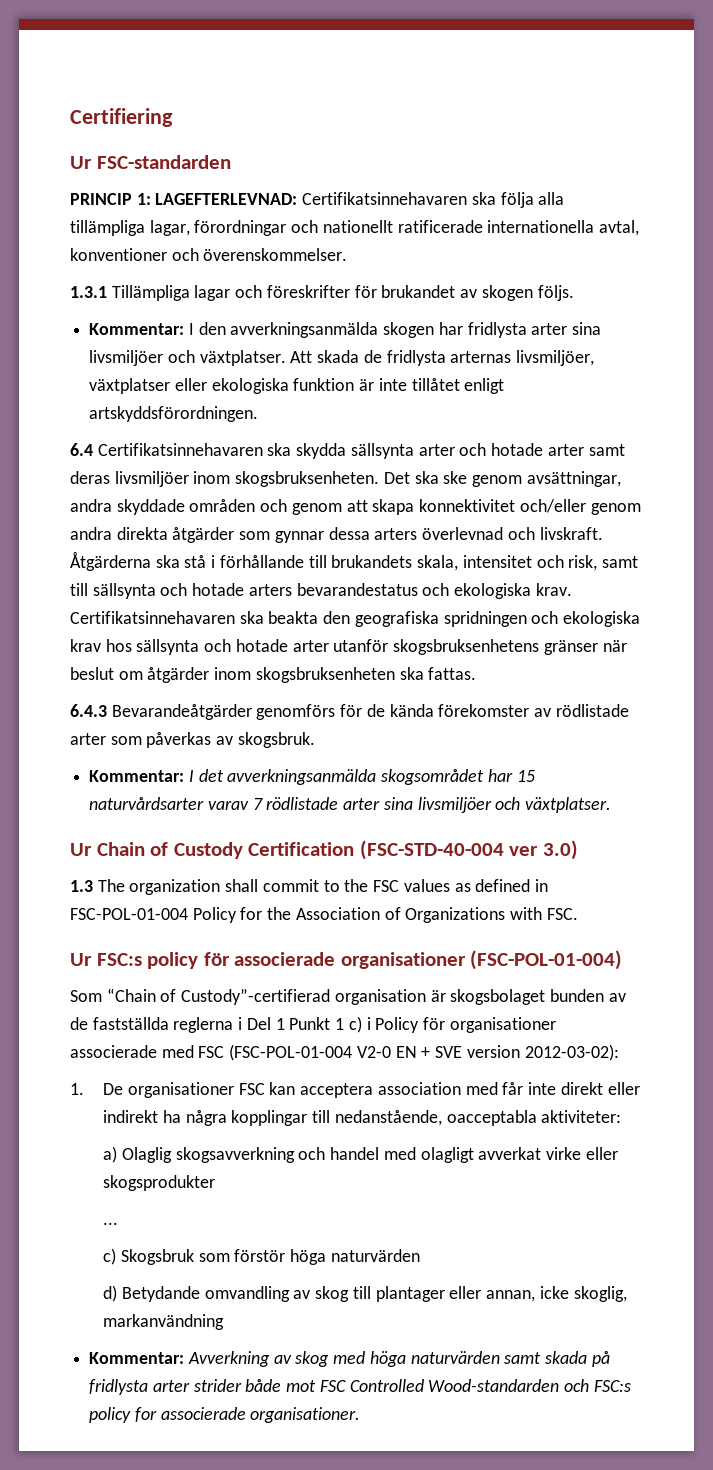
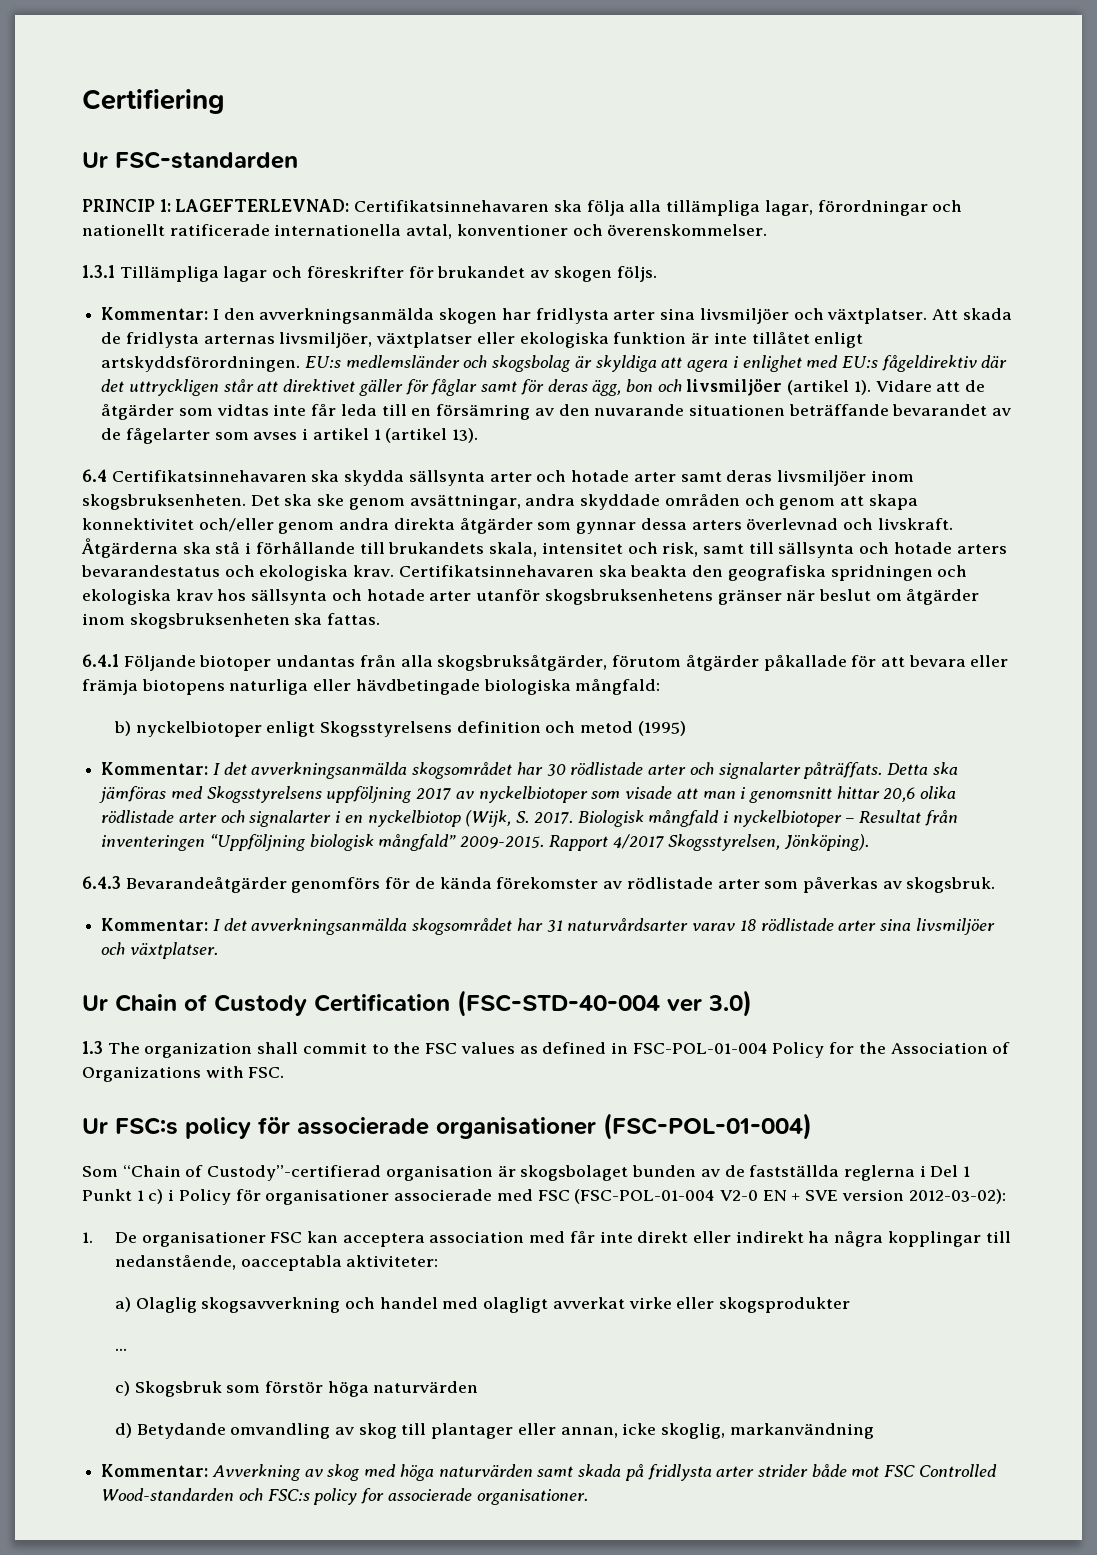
+ EU:s medlemsländer och skogsbolag är skyldiga att agera i enlighet med EU:s fågeldirektiv där det uttryckligen står att direktivet gäller för fåglar samt för deras ägg, bon och livsmiljöer (artikel 1). Vidare att de åtgärder som vidtas inte får leda till en försämring av den nuvarande situationen beträffande bevarandet av de fågelarter som avses i artikel 1 (artikel 13).
+ 6.4.1 Följande biotoper undantas från alla skogsbruksåtgärder, förutom åtgärder påkallade för att bevara eller främja biotopens naturliga eller hävdbetingade biologiska mångfald:
+ b) nyckelbiotoper enligt Skogsstyrelsens definition och metod (1995)
+ Kommentar: I det avverkningsanmälda skogsområdet har 30 rödlistade arter och signalarter påträffats. Detta ska jämföras med Skogsstyrelsens uppföljning 2017 av nyckelbiotoper som visade att man i genomsnitt hittar 20,6 olika rödlistade arter och signalarter i en nyckelbiotop (Wijk, S. 2017. Biologisk mångfald i nyckelbiotoper – Resultat från inventeringen “Uppföljning biologisk mångfald” 2009-2015. Rapport 4/2017 Skogsstyrelsen, Jönköping).
- Kommentar: I det avverkningsanmälda skogsområdet har 15 naturvårdsarter varav 7 rödlistade arter sina livsmiljöer och växtplatser.
+ Kommentar: I det avverkningsanmälda skogsområdet har 31 naturvårdsarter varav 18 rödlistade arter sina livsmiljöer och växtplatser.

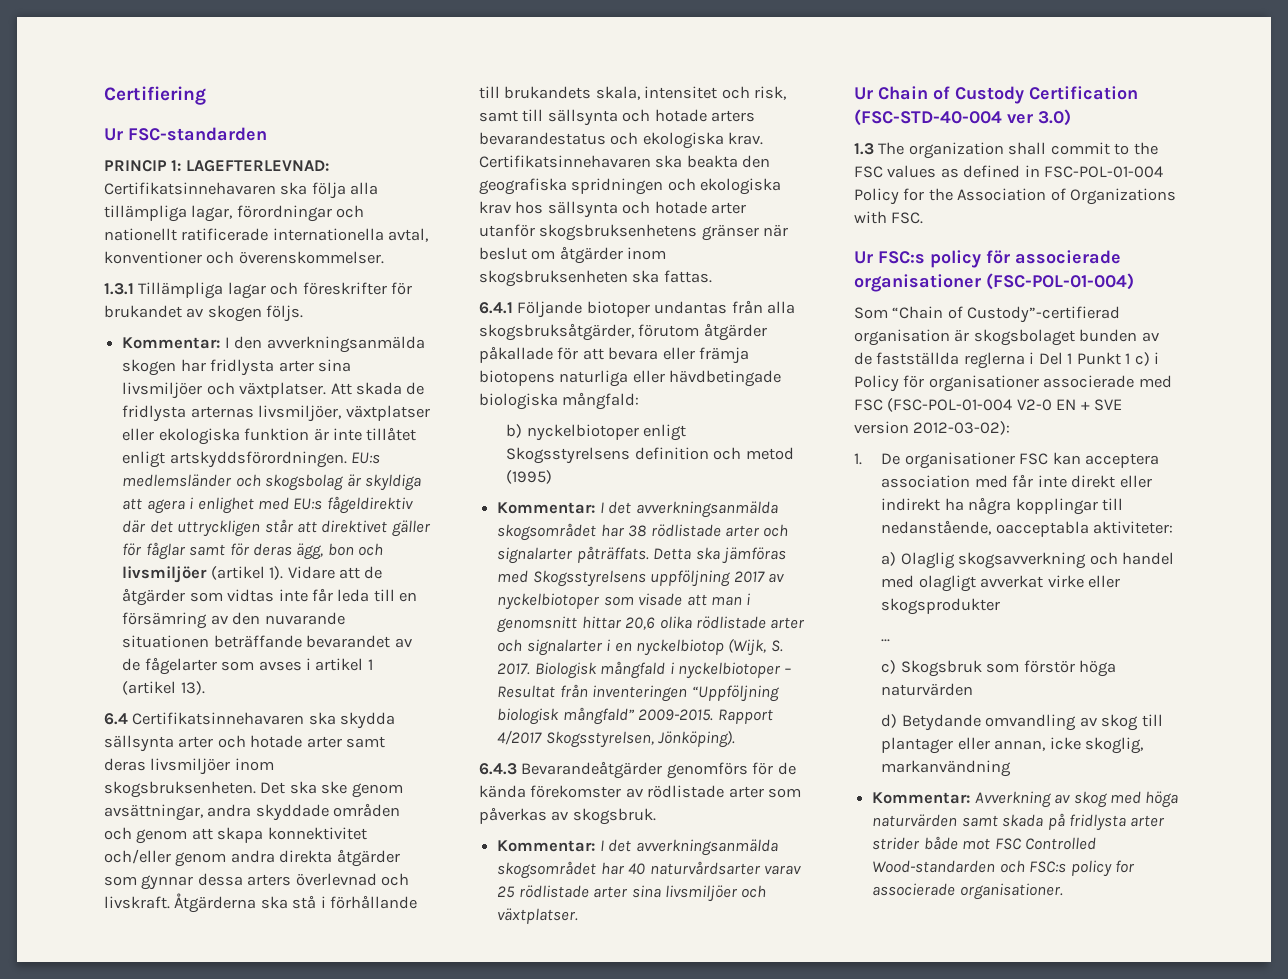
- Kommentar: I det avverkningsanmälda skogsområdet har 30 rödlistade arter och signalarter påträffats.
+ Kommentar: I det avverkningsanmälda skogsområdet har 38 rödlistade arter och signalarter påträffats.
- Kommentar: I det avverkningsanmälda skogsområdet har 31 naturvårdsarter varav 18 rödlistade arter sina livsmiljöer och växtplatser.
+ Kommentar: I det avverkningsanmälda skogsområdet har 40 naturvårdsarter varav 25 rödlistade arter sina livsmiljöer och växtplatser.

